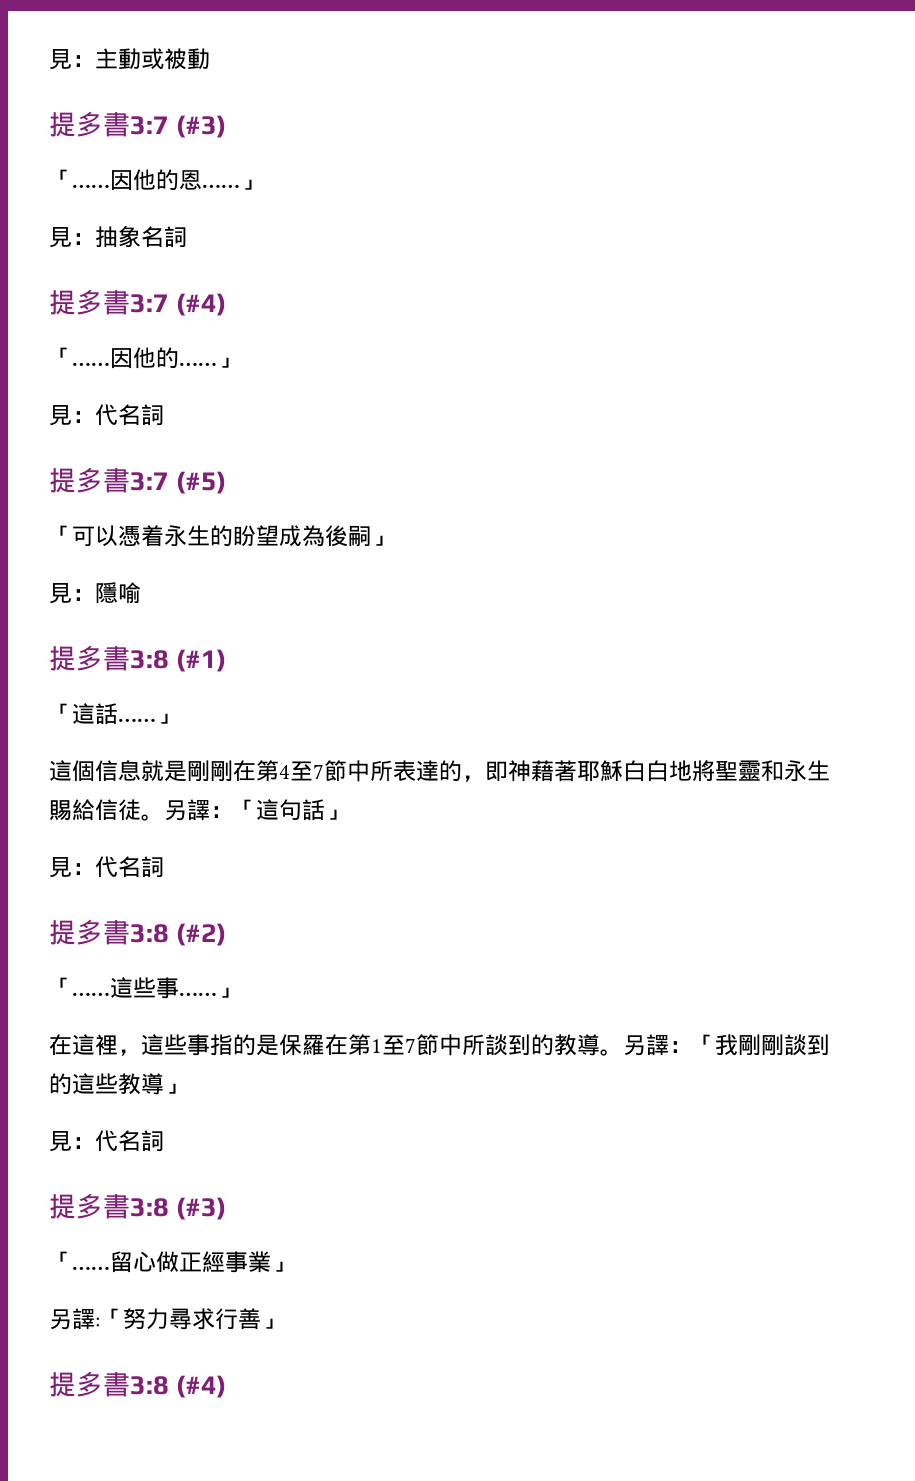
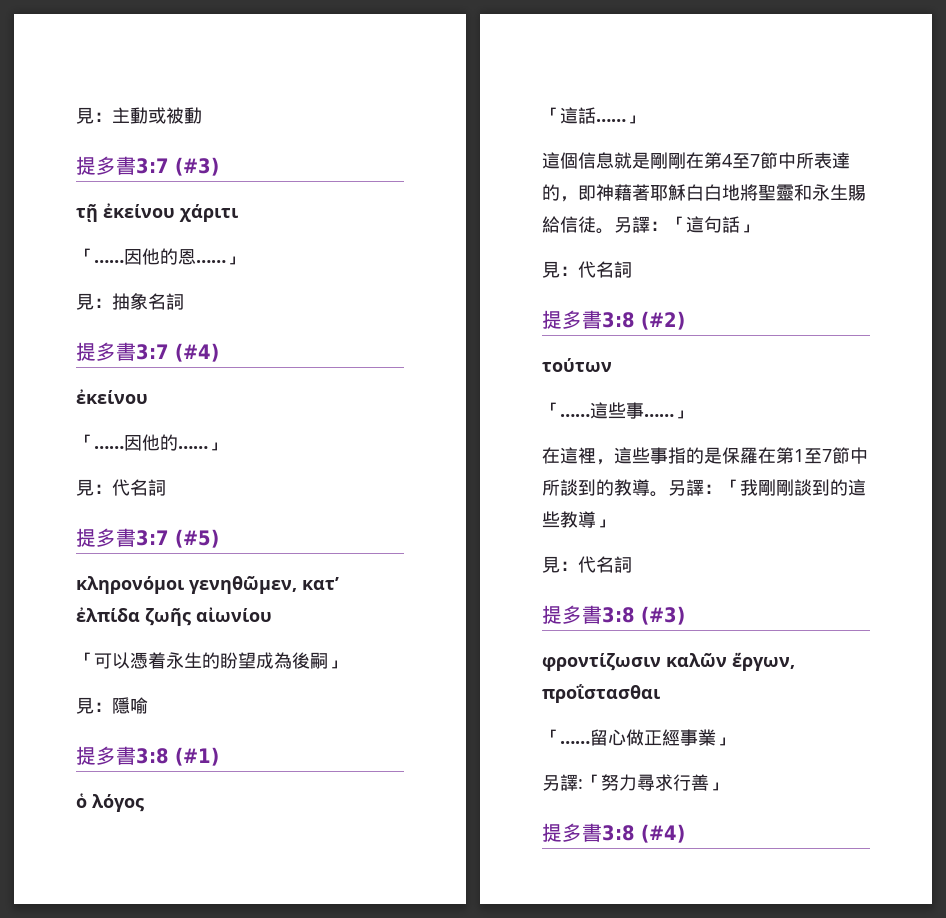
+ τῇ ἐκείνου χάριτι
  提多書3:7 (#4)
+ ἐκείνου
+ κληρονόμοι γενηθῶμεν, κατ’ ἐλπίδα ζωῆς αἰωνίου
+ ὁ λόγος
+ τούτων
+ φροντίζωσιν καλῶν ἔργων, προΐστασθαι

